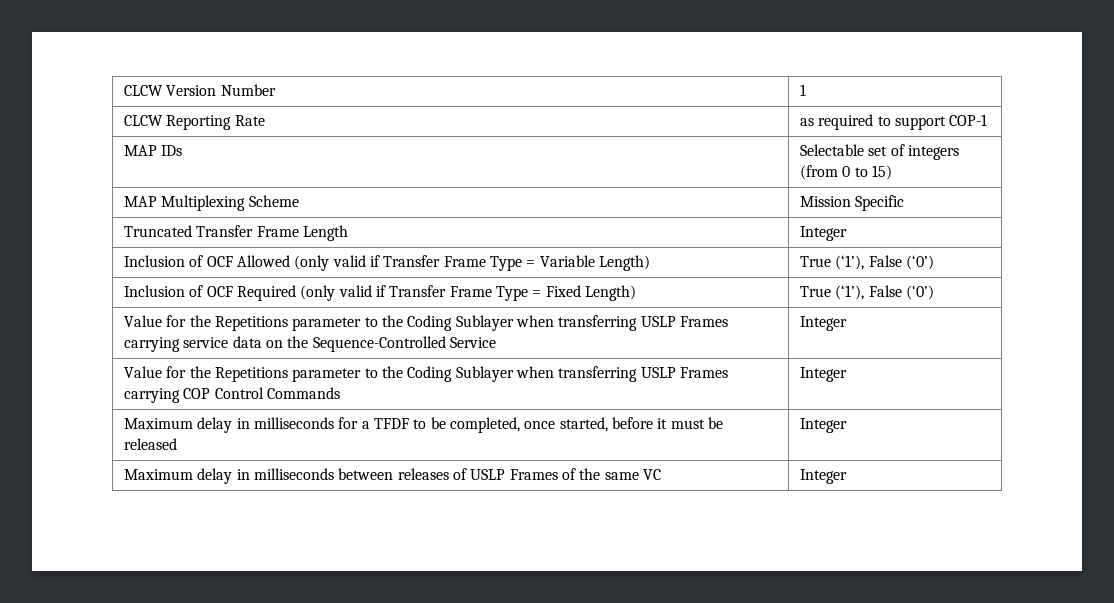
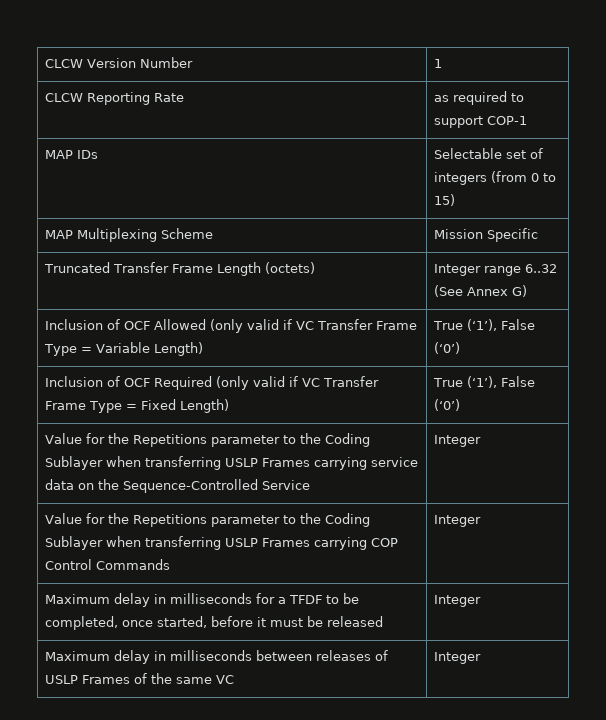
- Truncated Transfer Frame Length | Integer
+ Truncated Transfer Frame Length (octets) | Integer range 6..32 (See Annex G)
- Inclusion of OCF Allowed (only valid if Transfer Frame Type = Variable Length) | True (‘1’), False (‘0’)
+ Inclusion of OCF Allowed (only valid if VC Transfer Frame Type = Variable Length) | True (‘1’), False (‘0’)
- Inclusion of OCF Required (only valid if Transfer Frame Type = Fixed Length) | True (‘1’), False (‘0’)
+ Inclusion of OCF Required (only valid if VC Transfer Frame Type = Fixed Length) | True (‘1’), False (‘0’)

